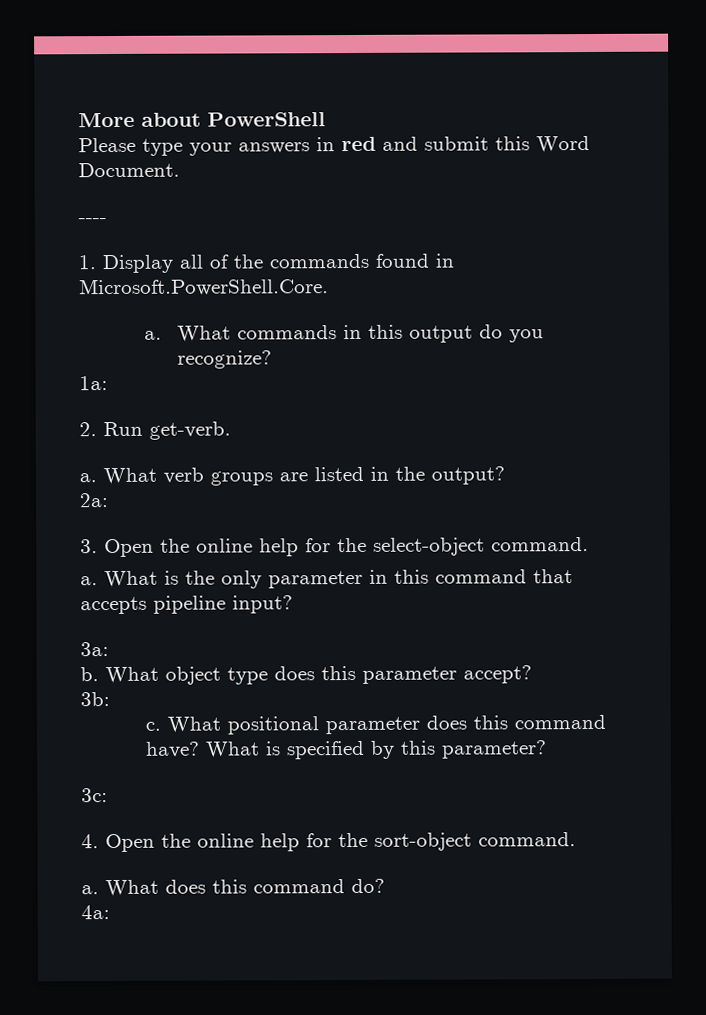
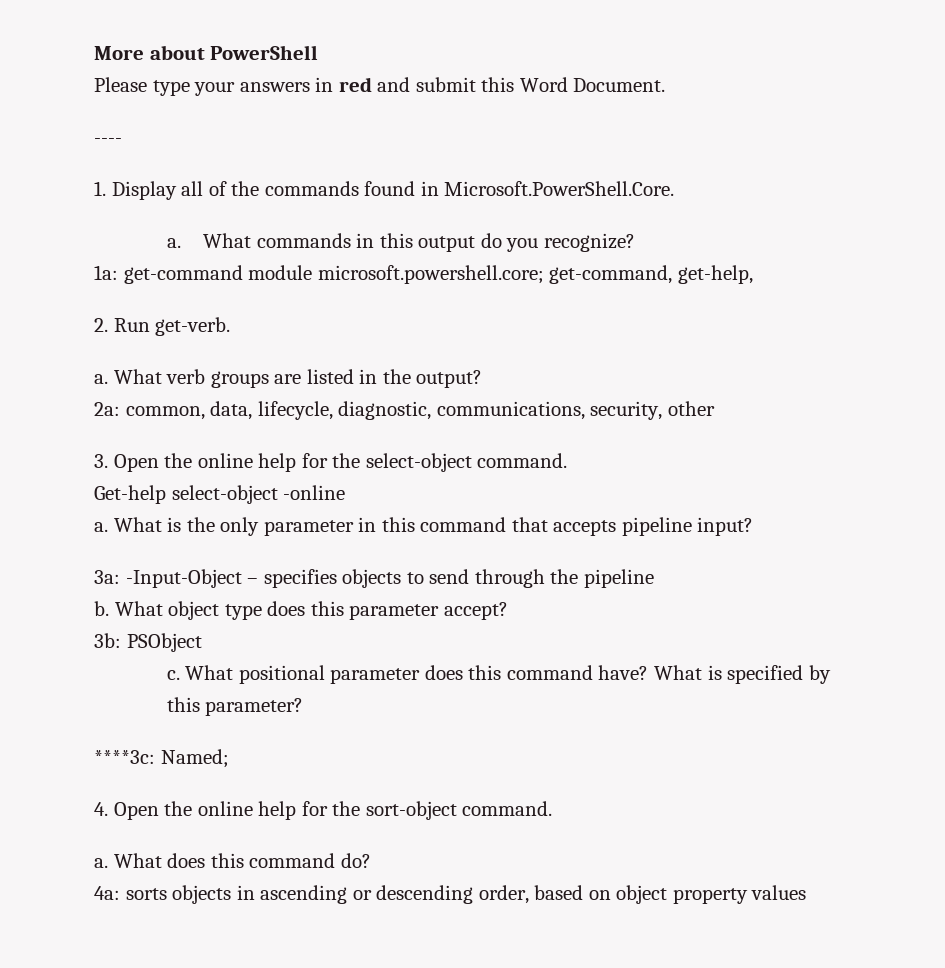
- 1a:
+ 1a: get-command module microsoft.powershell.core; get-command, get-help,
- 2a:
+ 2a: common, data, lifecycle, diagnostic, communications, security, other
+ Get-help select-object -online
- 3a:
+ 3a: -Input-Object – specifies objects to send through the pipeline
- 3b:
+ 3b: PSObject
- 3c:
+ ****3c: Named;
- 4a:
+ 4a: sorts objects in ascending or descending order, based on object property values

